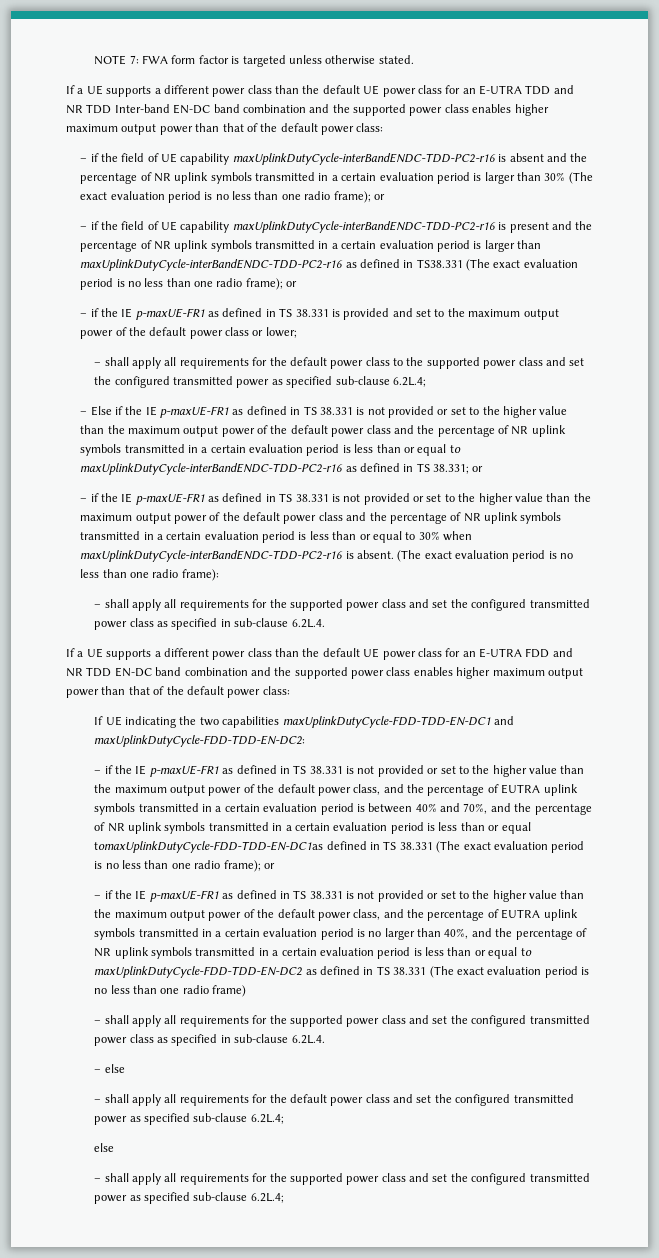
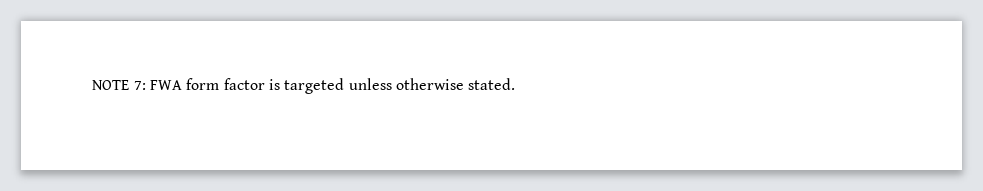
- If a UE supports a different power class than the default UE power class for an E-UTRA TDD and NR TDD Inter-band EN-DC band combination and the supported power class enables higher maximum output power than that of the default power class:
- – if the field of UE capability maxUplinkDutyCycle-interBandENDC-TDD-PC2-r16 is absent and the percentage of NR uplink symbols transmitted in a certain evaluation period is larger than 30% (The exact evaluation period is no less than one radio frame); or
- – if the field of UE capability maxUplinkDutyCycle-interBandENDC-TDD-PC2-r16 is present and the percentage of NR uplink symbols transmitted in a certain evaluation period is larger than maxUplinkDutyCycle-interBandENDC-TDD-PC2-r16 as defined in TS38.331 (The exact evaluation period is no less than one radio frame); or
- – if the IE p-maxUE-FR1 as defined in TS 38.331 is provided and set to the maximum output power of the default power class or lower;
- – shall apply all requirements for the default power class to the supported power class and set the configured transmitted power as specified sub-clause 6.2L.4;
- – Else if the IE p-maxUE-FR1 as defined in TS 38.331 is not provided or set to the higher value than the maximum output power of the default power class and the percentage of NR uplink symbols transmitted in a certain evaluation period is less than or equal to maxUplinkDutyCycle-interBandENDC-TDD-PC2-r16 as defined in TS 38.331; or
- – if the IE p-maxUE-FR1 as defined in TS 38.331 is not provided or set to the higher value than the maximum output power of the default power class and the percentage of NR uplink symbols transmitted in a certain evaluation period is less than or equal to 30% when maxUplinkDutyCycle-interBandENDC-TDD-PC2-r16 is absent. (The exact evaluation period is no less than one radio frame):
- – shall apply all requirements for the supported power class and set the configured transmitted power class as specified in sub-clause 6.2L.4.
- If a UE supports a different power class than the default UE power class for an E-UTRA FDD and NR TDD EN-DC band combination and the supported power class enables higher maximum output power than that of the default power class:
- If UE indicating the two capabilities maxUplinkDutyCycle-FDD-TDD-EN-DC1 and maxUplinkDutyCycle-FDD-TDD-EN-DC2:
- – if the IE p-maxUE-FR1 as defined in TS 38.331 is not provided or set to the higher value than the maximum output power of the default power class, and the percentage of EUTRA uplink symbols transmitted in a certain evaluation period is between 40% and 70%, and the percentage of NR uplink symbols transmitted in a certain evaluation period is less than or equal tomaxUplinkDutyCycle-FDD-TDD-EN-DC1as defined in TS 38.331 (The exact evaluation period is no less than one radio frame); or
- – if the IE p-maxUE-FR1 as defined in TS 38.331 is not provided or set to the higher value than the maximum output power of the default power class, and the percentage of EUTRA uplink symbols transmitted in a certain evaluation period is no larger than 40%, and the percentage of NR uplink symbols transmitted in a certain evaluation period is less than or equal to maxUplinkDutyCycle-FDD-TDD-EN-DC2 as defined in TS 38.331 (The exact evaluation period is no less than one radio frame)
- – shall apply all requirements for the supported power class and set the configured transmitted power class as specified in sub-clause 6.2L.4.
- – else
- – shall apply all requirements for the default power class and set the configured transmitted power as specified sub-clause 6.2L.4;
- else
- – shall apply all requirements for the supported power class and set the configured transmitted power as specified sub-clause 6.2L.4;

